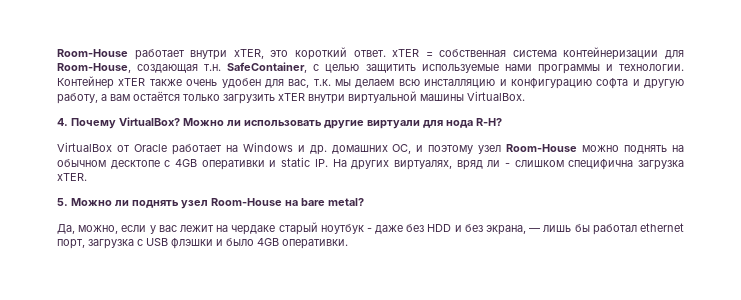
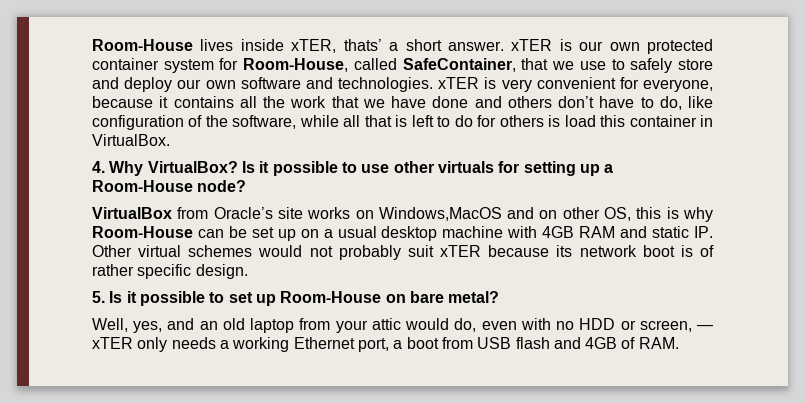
- Room-House работает внутри xTER, это короткий ответ. xTER = собственная система контейнеризации для Room-House, создающая т.н. SafeContainer, с целью защитить используемые нами программы и технологии. Контейнер xTER также очень удобен для вас, т.к. мы делаем всю инсталляцию и конфигурацию софта и другую работу, а вам остаётся только загрузить xTER внутри виртуальной машины VirtualBox.
- 4. Почему VirtualBox? Можно ли использовать другие виртуали для нода R-H?
- VirtualBox от Oracle работает на Windows и др. домашних ОС, и поэтому узел Room-House можно поднять на обычном десктопе с 4GB оперативки и static IP. На других виртуалях, вряд ли - слишком специфична загрузка xTER.
- 5. Можно ли поднять узел Room-House на bare metal?
- Да, можно, если у вас лежит на чердаке старый ноутбук - даже без HDD и без экрана, — лишь бы работал ethernet порт, загрузка с USB флэшки и было 4GB оперативки.
+ Room-House lives inside xTER, thats’ a short answer. xTER is our own protected container system for Room-House, called SafeContainer, that we use to safely store and deploy our own software and technologies. xTER is very convenient for everyone, because it contains all the work that we have done and others don’t have to do, like configuration of the software, while all that is left to do for others is load this container in VirtualBox.
+ 4. Why VirtualBox? Is it possible to use other virtuals for setting up a Room-House node?
+ VirtualBox from Oracle’s site works on Windows,MacOS and on other OS, this is why Room-House can be set up on a usual desktop machine with 4GB RAM and static IP. Other virtual schemes would not probably suit xTER because its network boot is of rather specific design.
+ 5. Is it possible to set up Room-House on bare metal?
+ Well, yes, and an old laptop from your attic would do, even with no HDD or screen, — xTER only needs a working Ethernet port, a boot from USB flash and 4GB of RAM.

